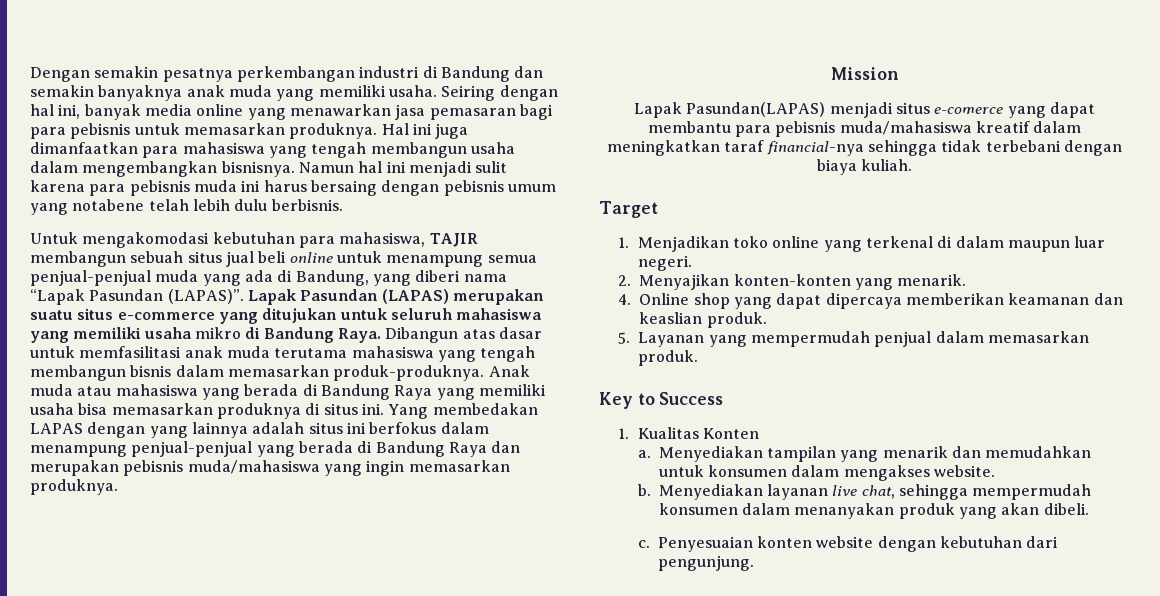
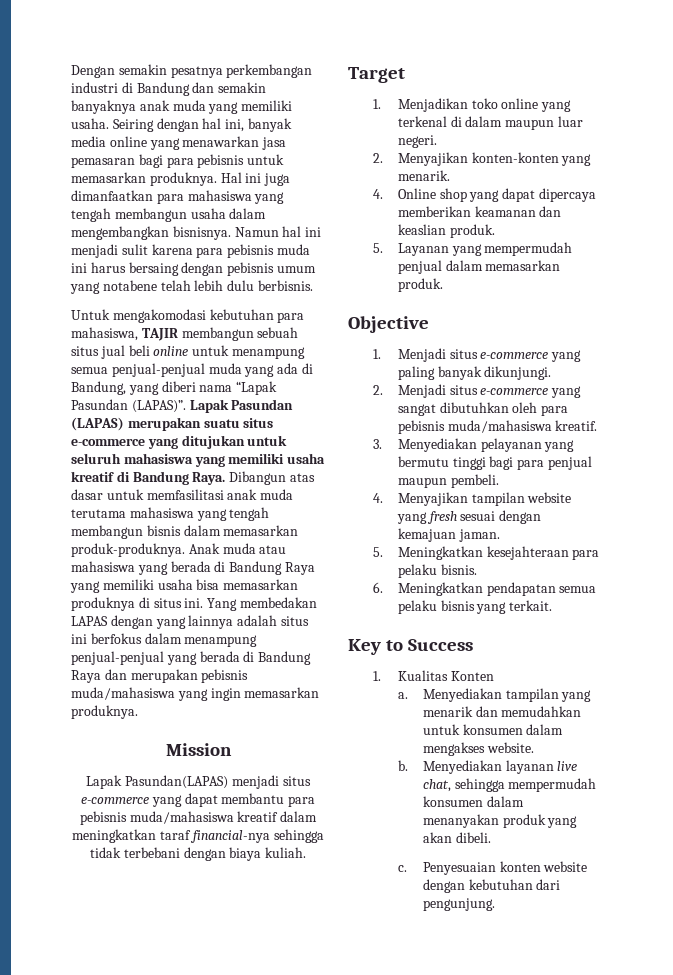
- Lapak Pasundan (LAPAS) merupakan suatu situs e-commerce yang ditujukan untuk seluruh mahasiswa yang memiliki usaha mikro di Bandung Raya.
+ Lapak Pasundan (LAPAS) merupakan suatu situs e-commerce yang ditujukan untuk seluruh mahasiswa yang memiliki usaha kreatif di Bandung Raya.
- Lapak Pasundan(LAPAS) menjadi situs e-comerce yang dapat membantu para pebisnis muda/mahasiswa kreatif dalam meningkatkan taraf financial-nya sehingga tidak terbebani dengan biaya kuliah.
+ Lapak Pasundan(LAPAS) menjadi situs e-commerce yang dapat membantu para pebisnis muda/mahasiswa kreatif dalam meningkatkan taraf financial-nya sehingga tidak terbebani dengan biaya kuliah.
+ Objective
+ 1. Menjadi situs e-commerce yang paling banyak dikunjungi.
+ 2. Menjadi situs e-commerce yang sangat dibutuhkan oleh para pebisnis muda/mahasiswa kreatif.
+ 3. Menyediakan pelayanan yang bermutu tinggi bagi para penjual maupun pembeli.
+ 4. Menyajikan tampilan website yang fresh sesuai dengan kemajuan jaman.
+ 5. Meningkatkan kesejahteraan para pelaku bisnis.
+ 6. Meningkatkan pendapatan semua pelaku bisnis yang terkait.

